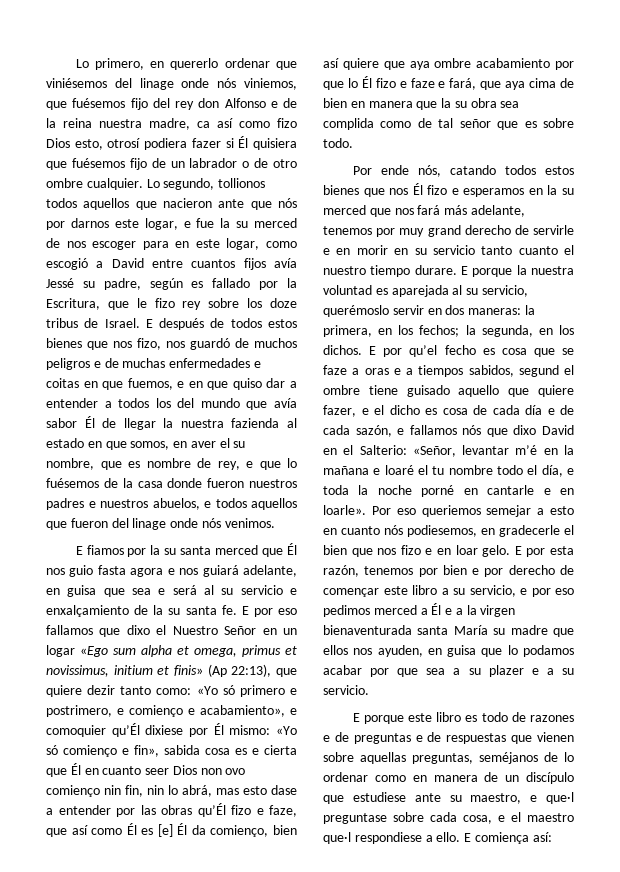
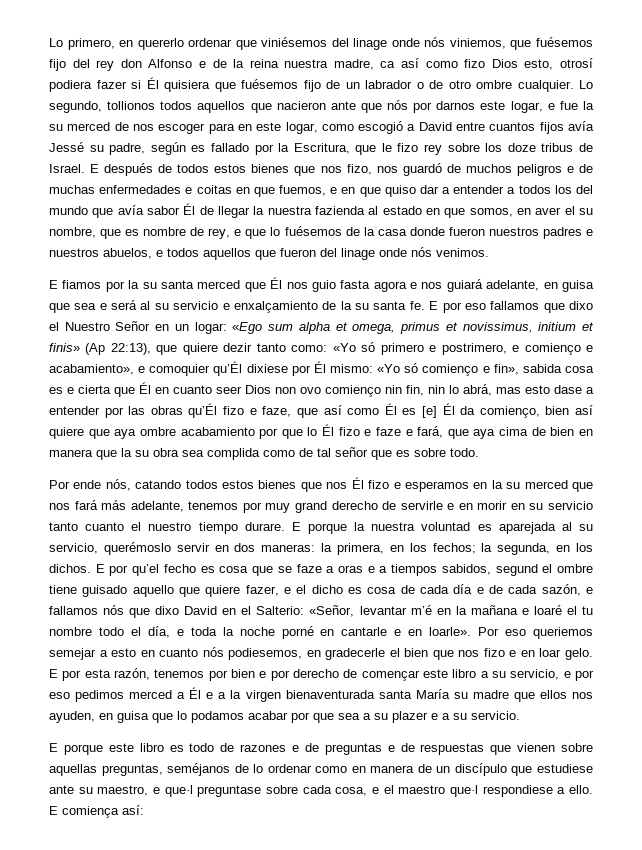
- E por eso fallamos que dixo el Nuestro Señor en un logar «Ego sum alpha et omega, primus et novissimus, initium et finis» (Ap 22:13), que quiere dezir tanto como:
+ E por eso fallamos que dixo el Nuestro Señor en un logar: «Ego sum alpha et omega, primus et novissimus, initium et finis» (Ap 22:13), que quiere dezir tanto como:

